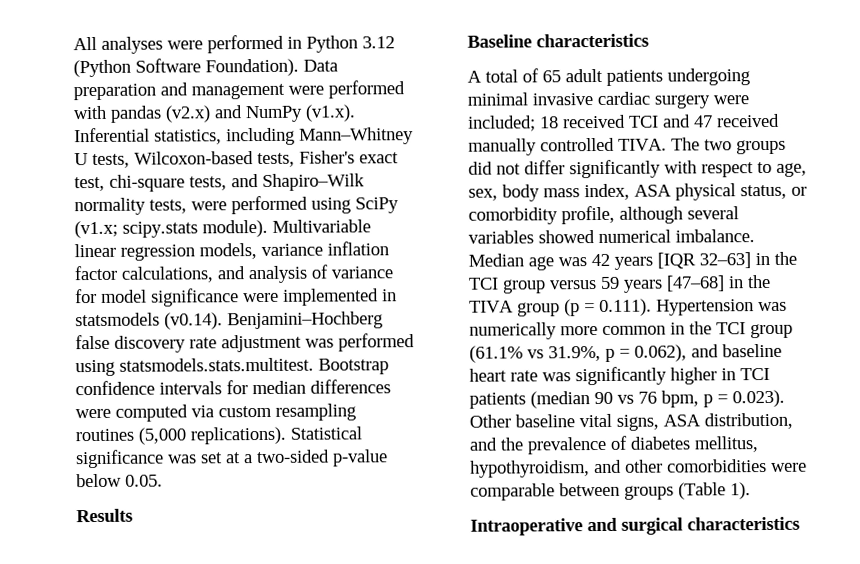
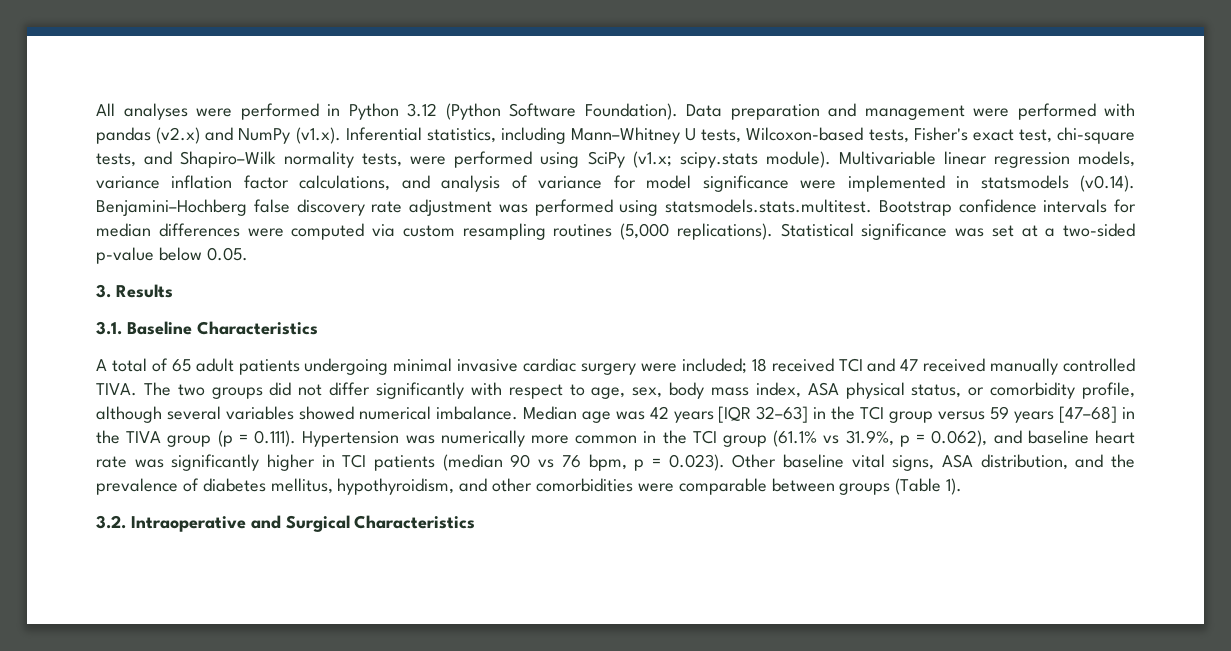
- Results
+ 3. Results
- Baseline characteristics
+ 3.1. Baseline Characteristics
- Intraoperative and surgical characteristics
+ 3.2. Intraoperative and Surgical Characteristics

